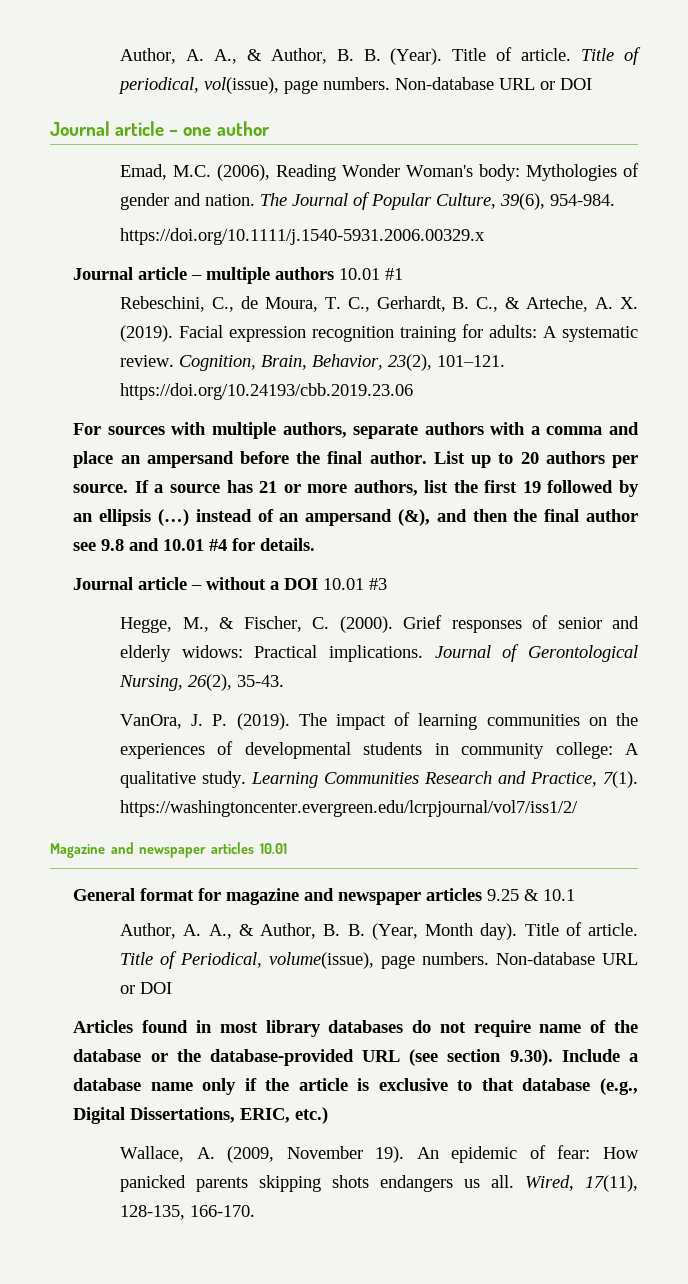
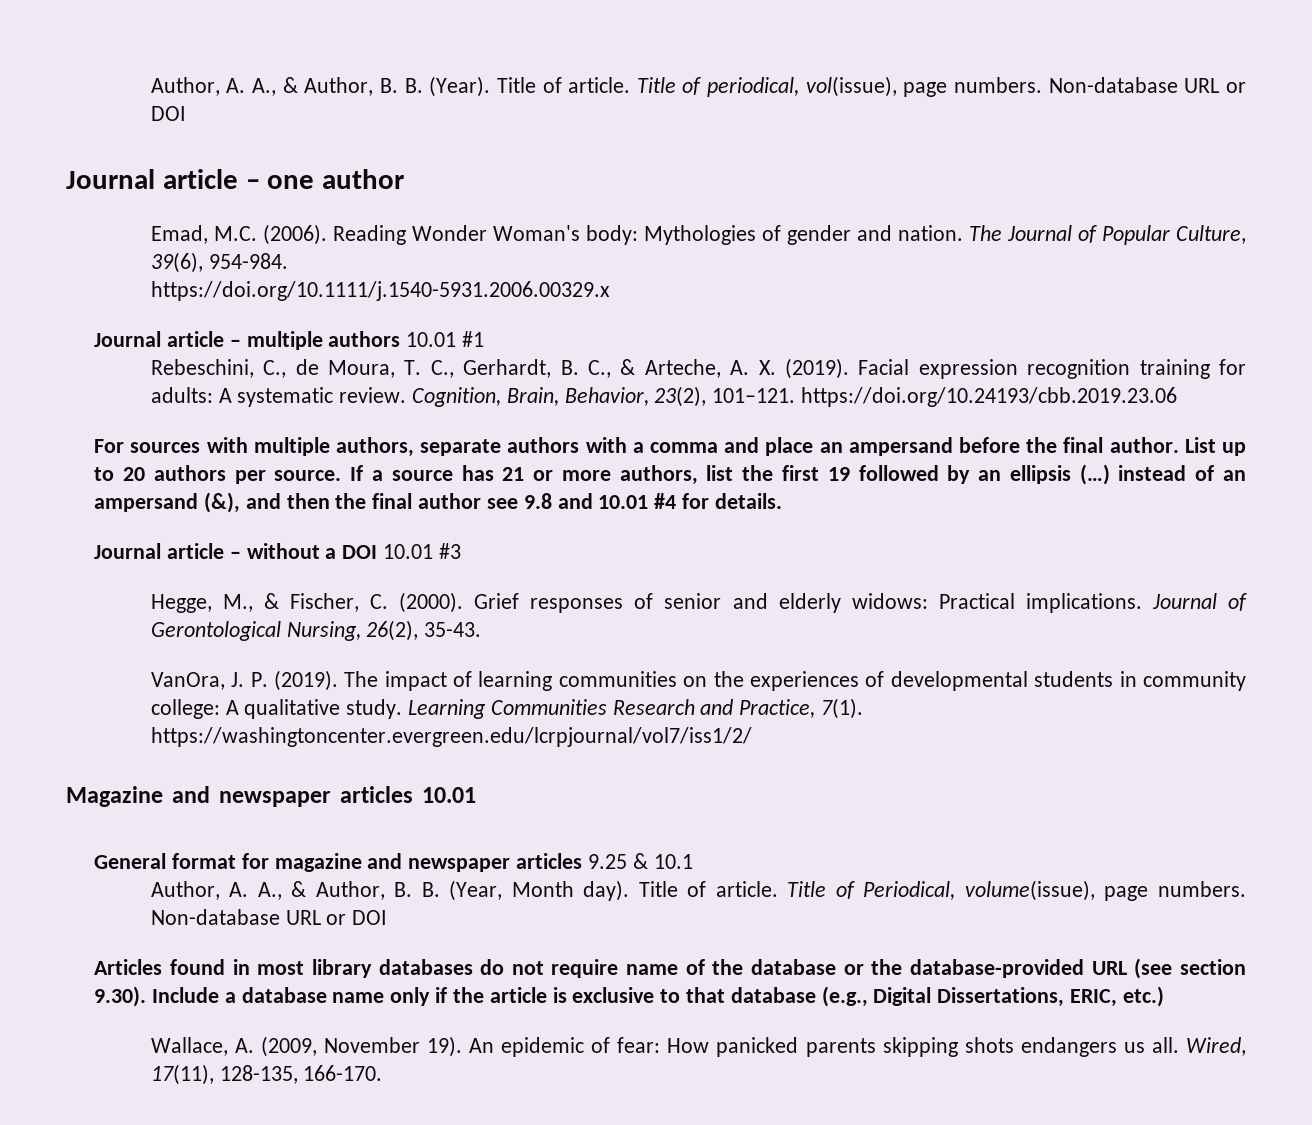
- Emad, M.C. (2006), Reading Wonder Woman's body: Mythologies of gender and nation.
+ Emad, M.C. (2006). Reading Wonder Woman's body: Mythologies of gender and nation.

